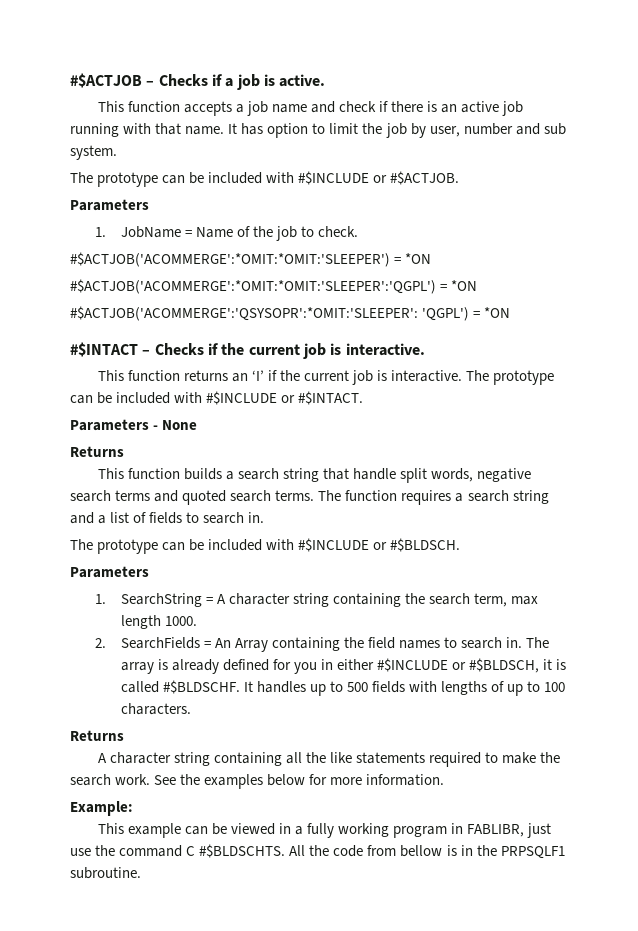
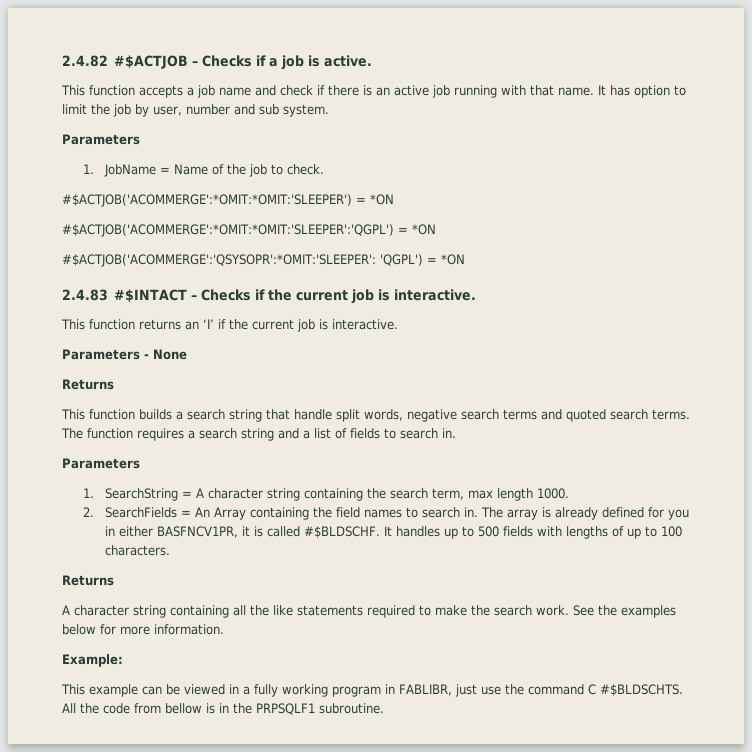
- #$ACTJOB – Checks if a job is active.
+ 2.4.82 #$ACTJOB – Checks if a job is active.
- The prototype can be included with #$INCLUDE or #$ACTJOB.
- #$INTACT – Checks if the current job is interactive.
+ 2.4.83 #$INTACT – Checks if the current job is interactive.
- The prototype can be included with #$INCLUDE or #$INTACT.
- The prototype can be included with #$INCLUDE or #$BLDSCH.
- The array is already defined for you in either #$INCLUDE or #$BLDSCH, it is called #$BLDSCHF.
+ The array is already defined for you in either BASFNCV1PR, it is called #$BLDSCHF.

